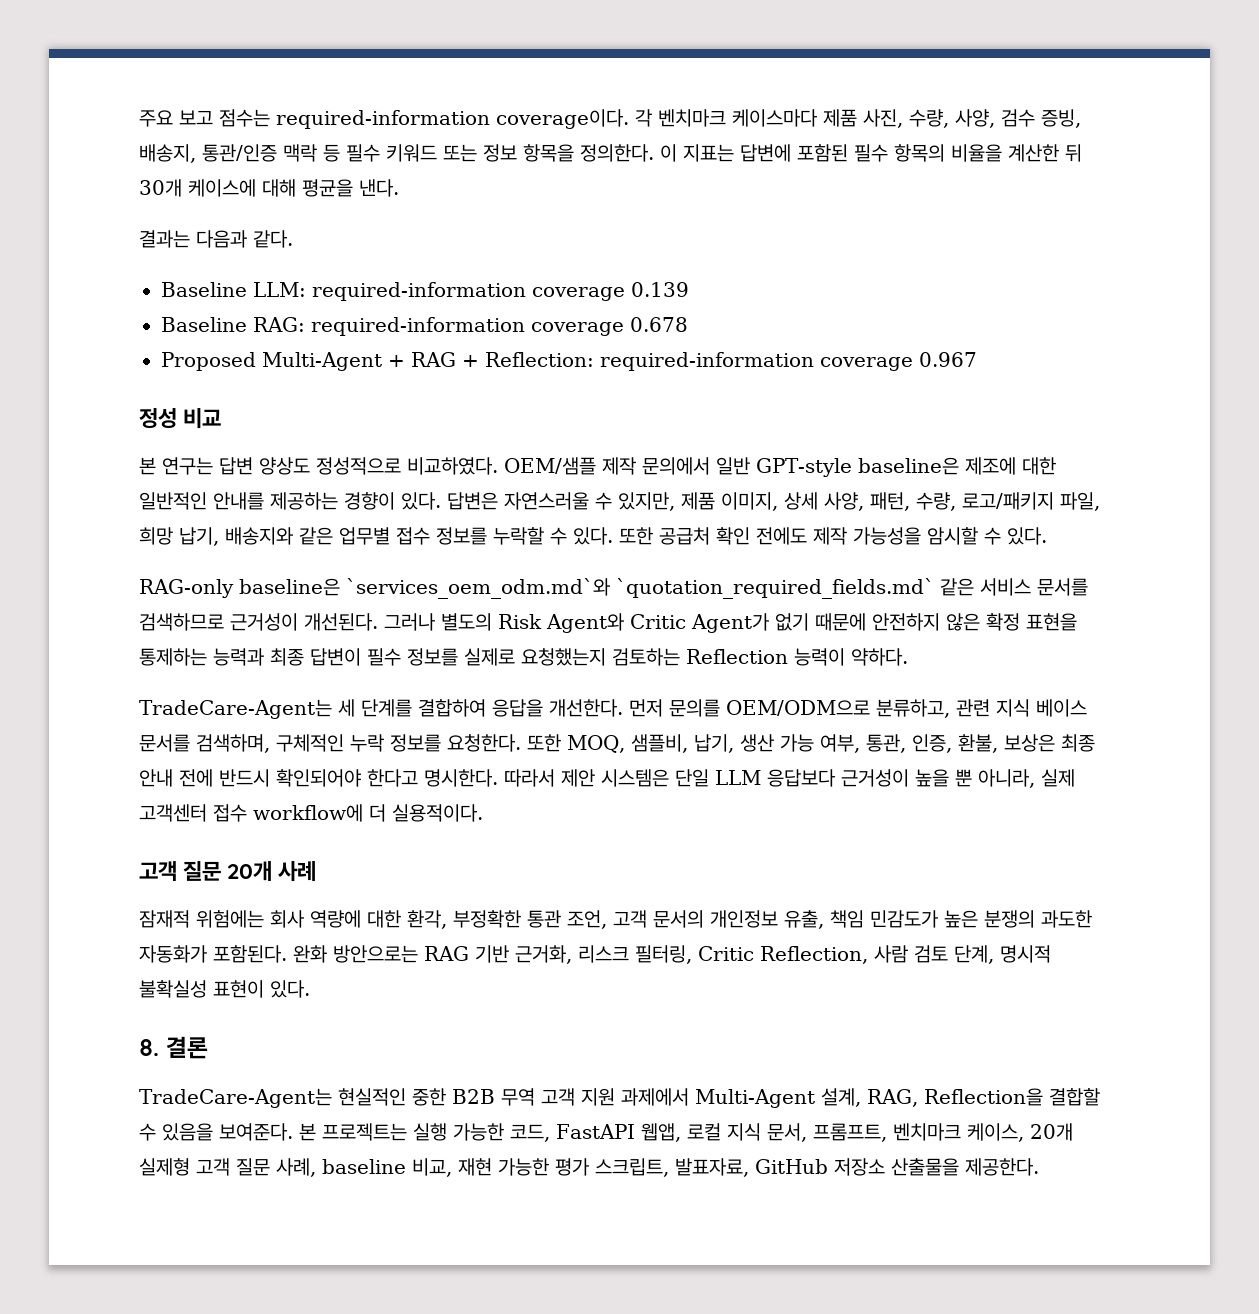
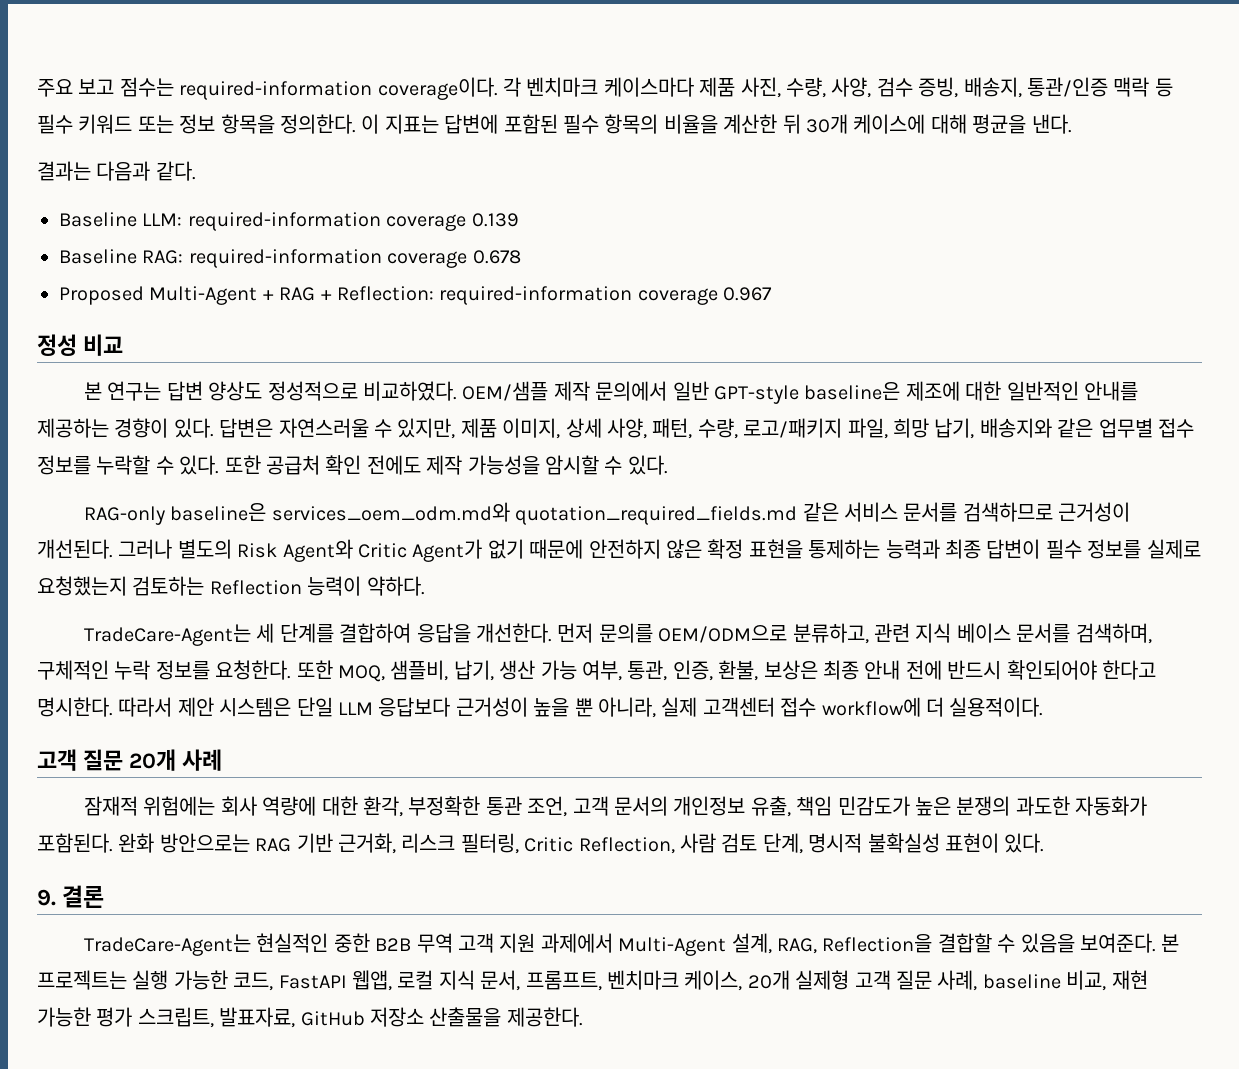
- RAG-only baseline은 `services_oem_odm.md`와 `quotation_required_fields.md` 같은 서비스 문서를 검색하므로 근거성이 개선된다.
+ RAG-only baseline은 services_oem_odm.md와 quotation_required_fields.md 같은 서비스 문서를 검색하므로 근거성이 개선된다.
- 8. 결론
+ 9. 결론

